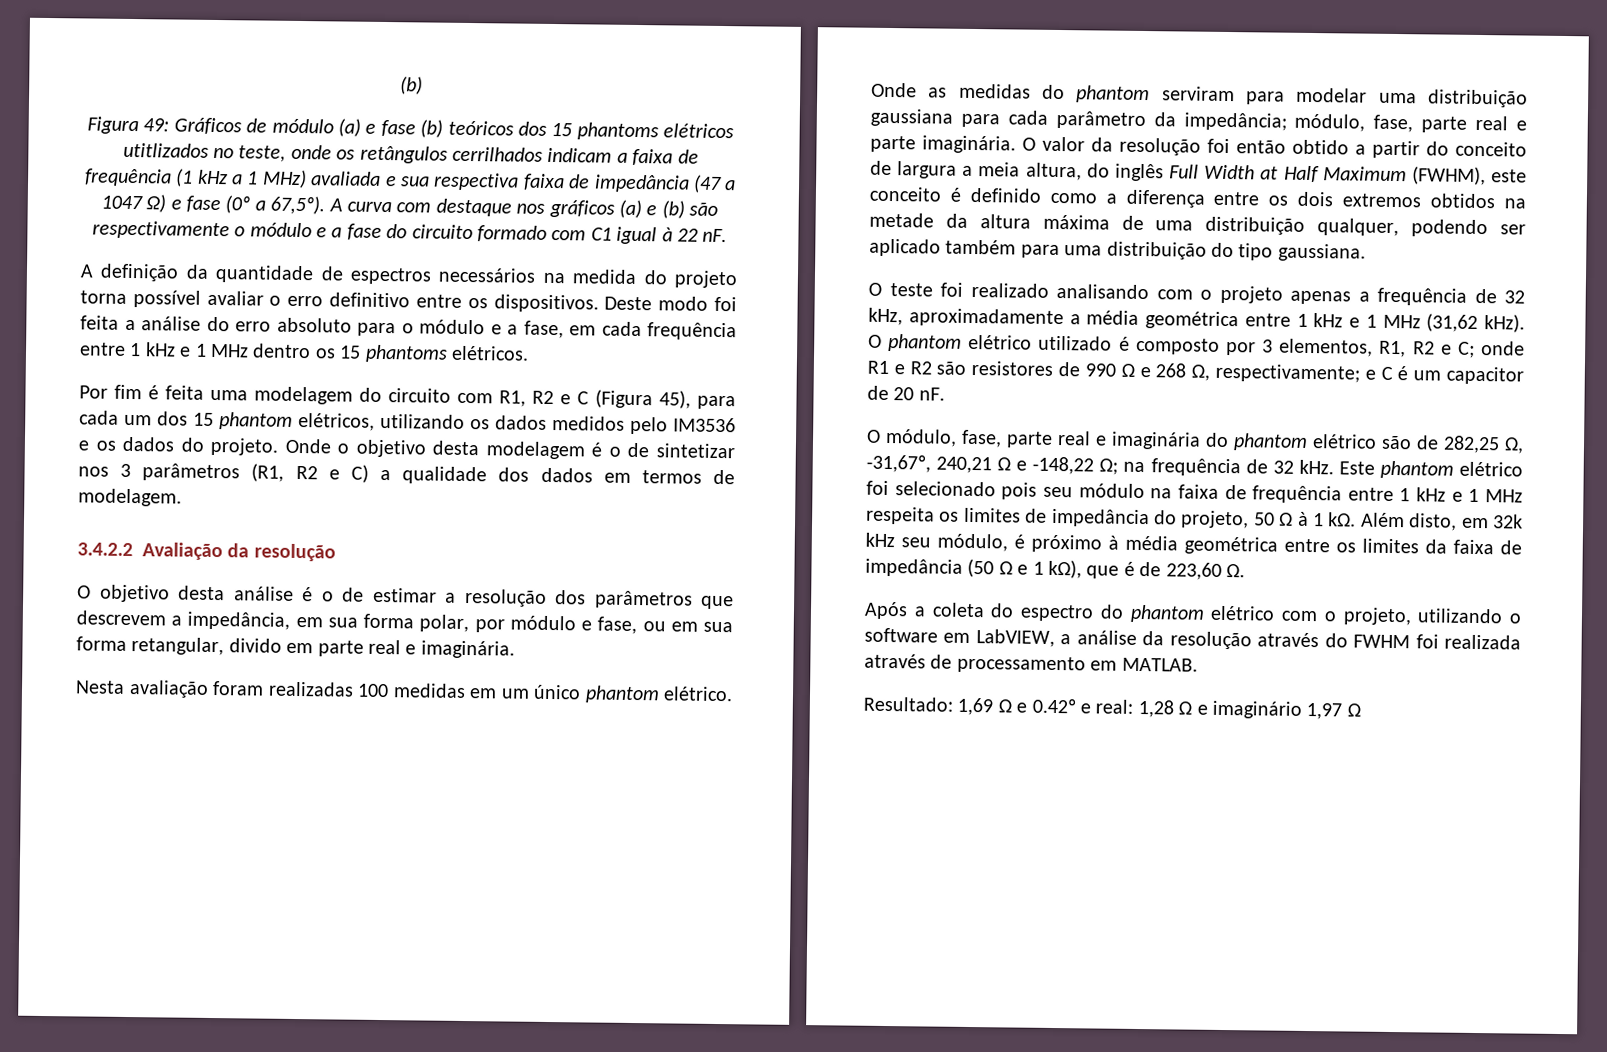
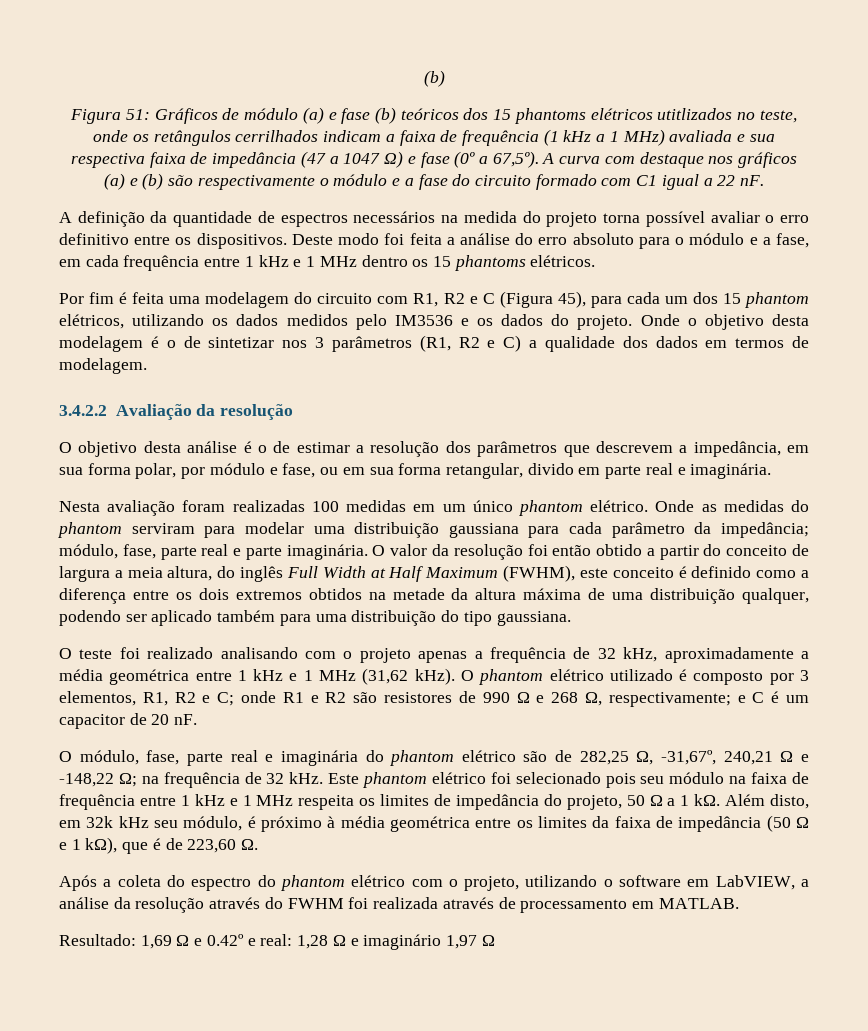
- Figura 49: Gráficos de módulo (a) e fase (b) teóricos dos 15 phantoms elétricos utitlizados no teste, onde os retângulos cerrilhados indicam a faixa de frequência (1 kHz a 1 MHz) avaliada e sua respectiva faixa de impedância (47 a 1047 Ω) e fase (0º a 67,5º).
+ Figura 51: Gráficos de módulo (a) e fase (b) teóricos dos 15 phantoms elétricos utitlizados no teste, onde os retângulos cerrilhados indicam a faixa de frequência (1 kHz a 1 MHz) avaliada e sua respectiva faixa de impedância (47 a 1047 Ω) e fase (0º a 67,5º).
- A curva com destaque nos gráficos (a) e (b) são respectivamente o módulo e a fase do circuito formado com C1 igual à 22 nF.
+ A curva com destaque nos gráficos (a) e (b) são respectivamente o módulo e a fase do circuito formado com C1 igual a 22 nF.
- Este phantom elétrico foi selecionado pois seu módulo na faixa de frequência entre 1 kHz e 1 MHz respeita os limites de impedância do projeto, 50 Ω à 1 kΩ.
+ Este phantom elétrico foi selecionado pois seu módulo na faixa de frequência entre 1 kHz e 1 MHz respeita os limites de impedância do projeto, 50 Ω a 1 kΩ.

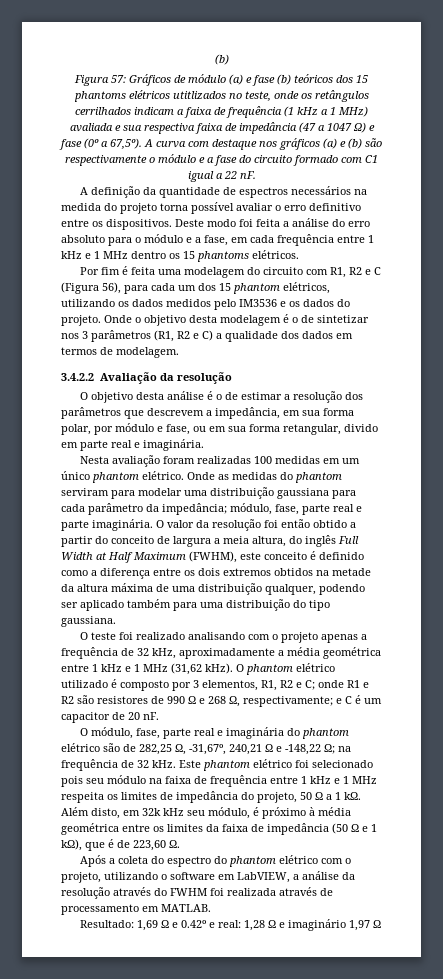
- Figura 51: Gráficos de módulo (a) e fase (b) teóricos dos 15 phantoms elétricos utitlizados no teste, onde os retângulos cerrilhados indicam a faixa de frequência (1 kHz a 1 MHz) avaliada e sua respectiva faixa de impedância (47 a 1047 Ω) e fase (0º a 67,5º).
+ Figura 57: Gráficos de módulo (a) e fase (b) teóricos dos 15 phantoms elétricos utitlizados no teste, onde os retângulos cerrilhados indicam a faixa de frequência (1 kHz a 1 MHz) avaliada e sua respectiva faixa de impedância (47 a 1047 Ω) e fase (0º a 67,5º).
- Por fim é feita uma modelagem do circuito com R1, R2 e C (Figura 45), para cada um dos 15 phantom elétricos, utilizando os dados medidos pelo IM3536 e os dados do projeto.
+ Por fim é feita uma modelagem do circuito com R1, R2 e C (Figura 56), para cada um dos 15 phantom elétricos, utilizando os dados medidos pelo IM3536 e os dados do projeto.

